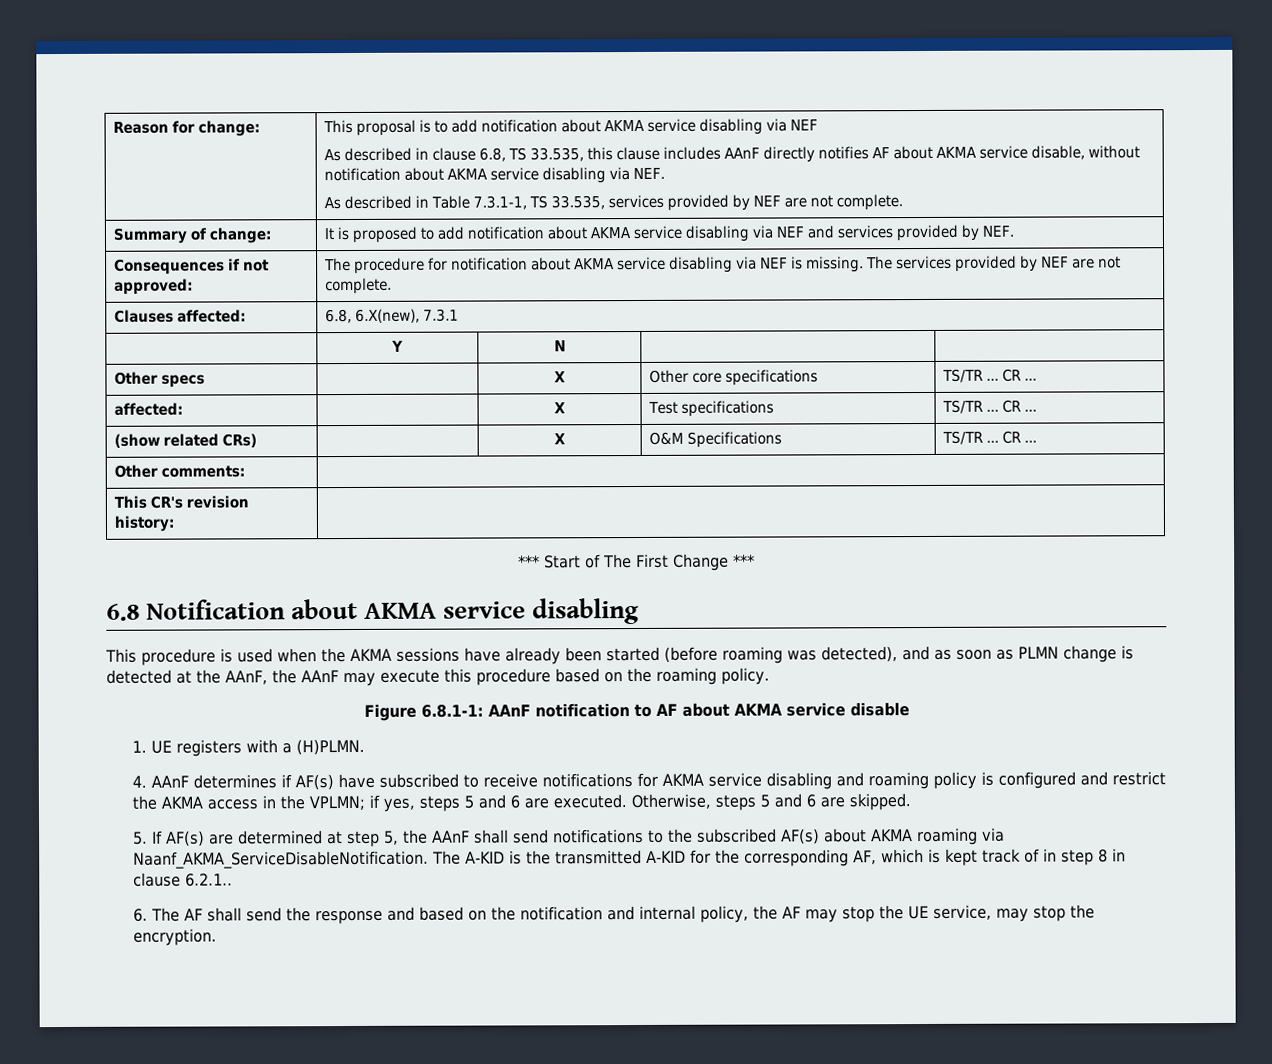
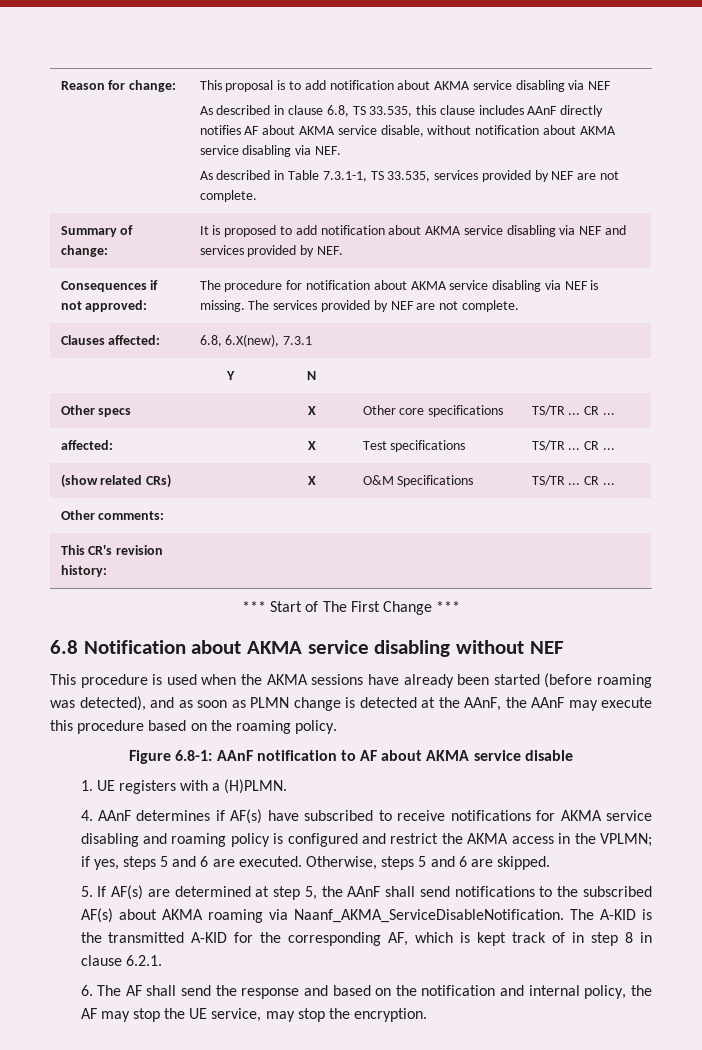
- 6.8 Notification about AKMA service disabling
+ 6.8 Notification about AKMA service disabling without NEF
- Figure 6.8.1-1: AAnF notification to AF about AKMA service disable
+ Figure 6.8-1: AAnF notification to AF about AKMA service disable
- The A-KID is the transmitted A-KID for the corresponding AF, which is kept track of in step 8 in clause 6.2.1..
+ The A-KID is the transmitted A-KID for the corresponding AF, which is kept track of in step 8 in clause 6.2.1.

